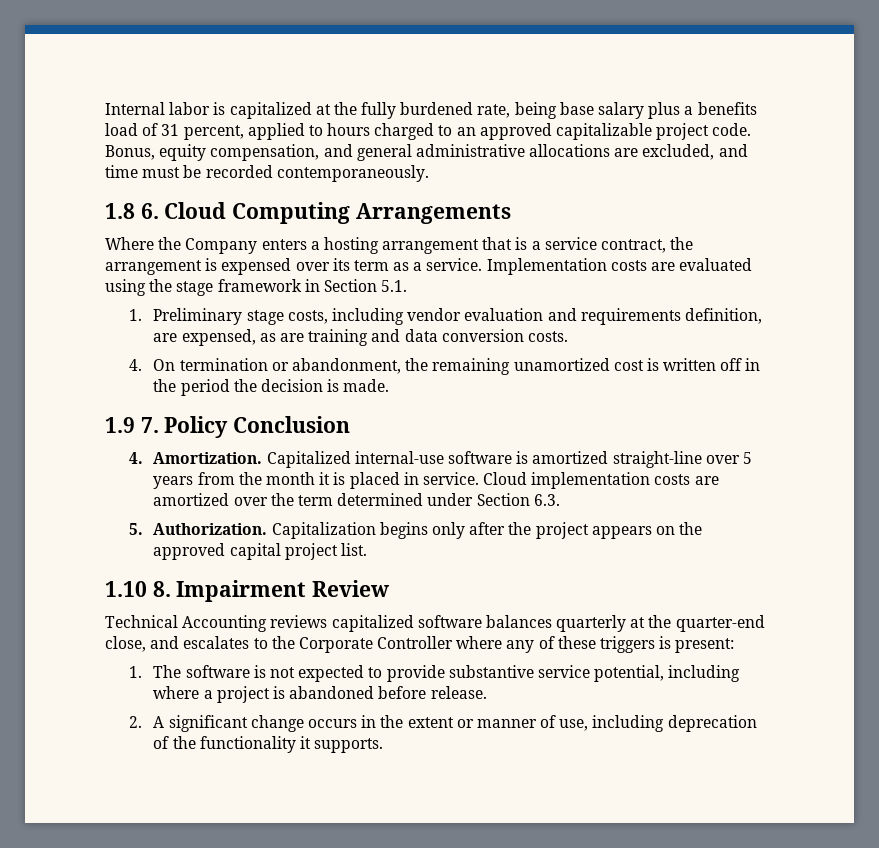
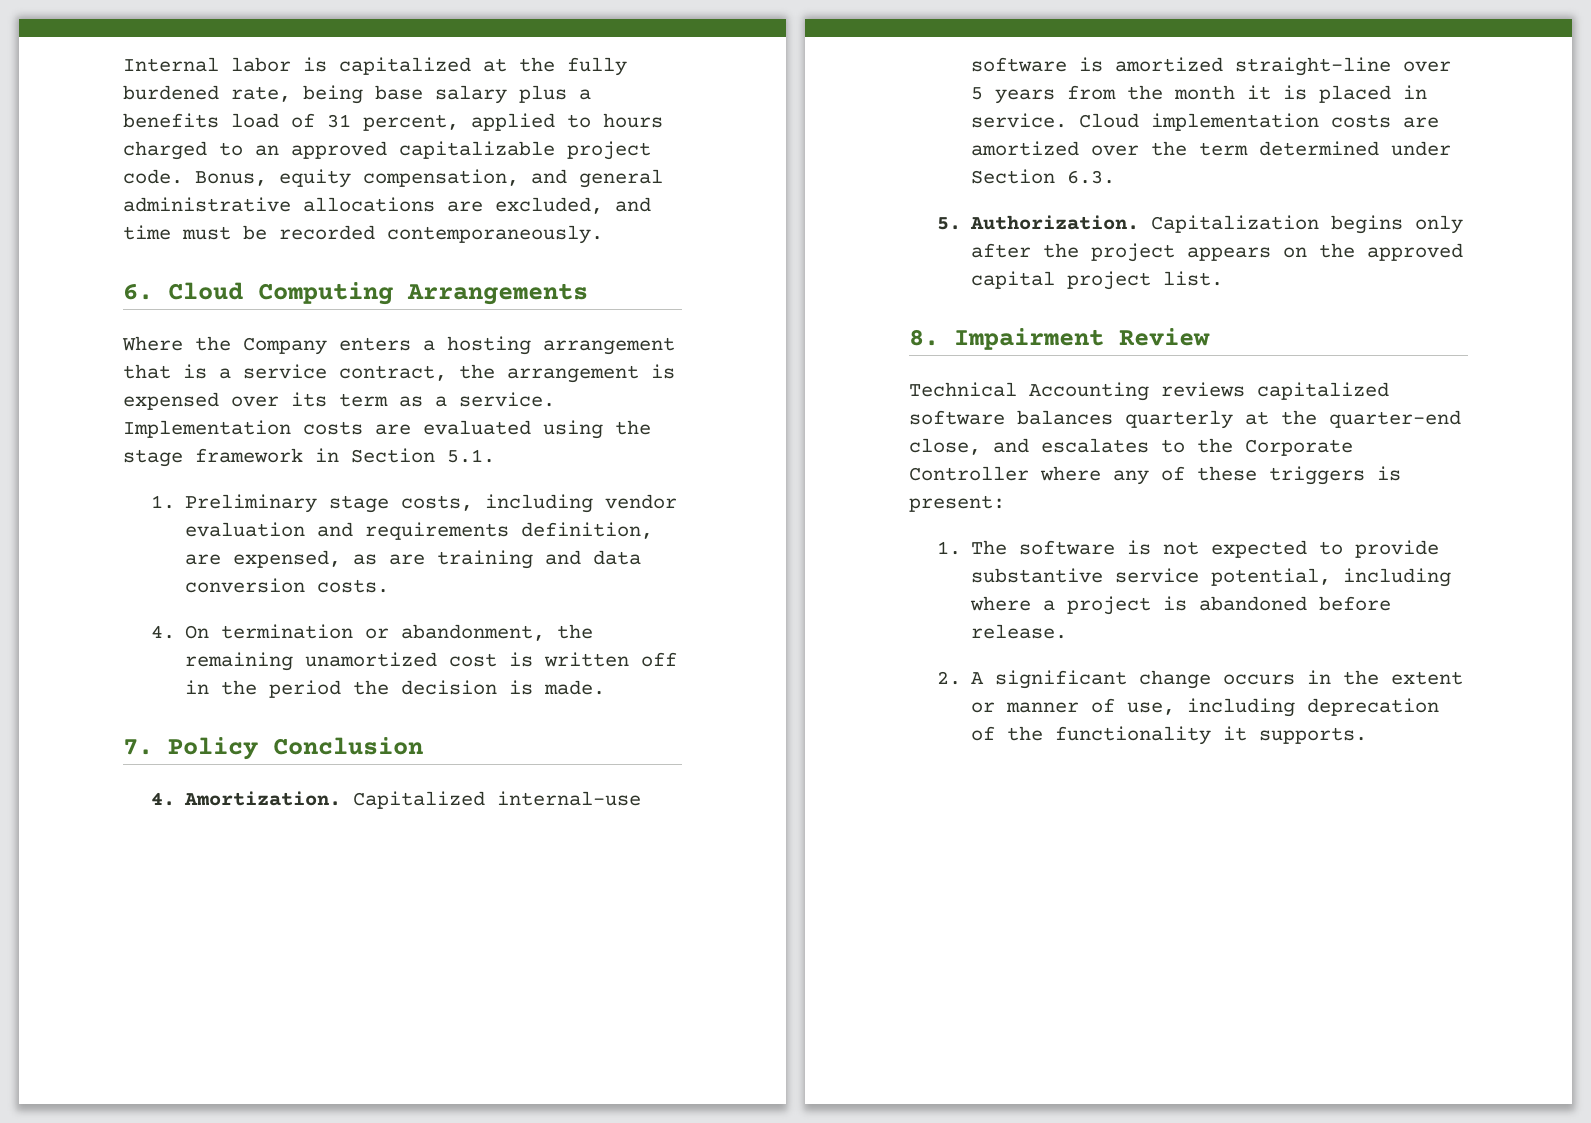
- 1.8 6. Cloud Computing Arrangements
+ 6. Cloud Computing Arrangements
- 1.9 7. Policy Conclusion
+ 7. Policy Conclusion
- 1.10 8. Impairment Review
+ 8. Impairment Review

